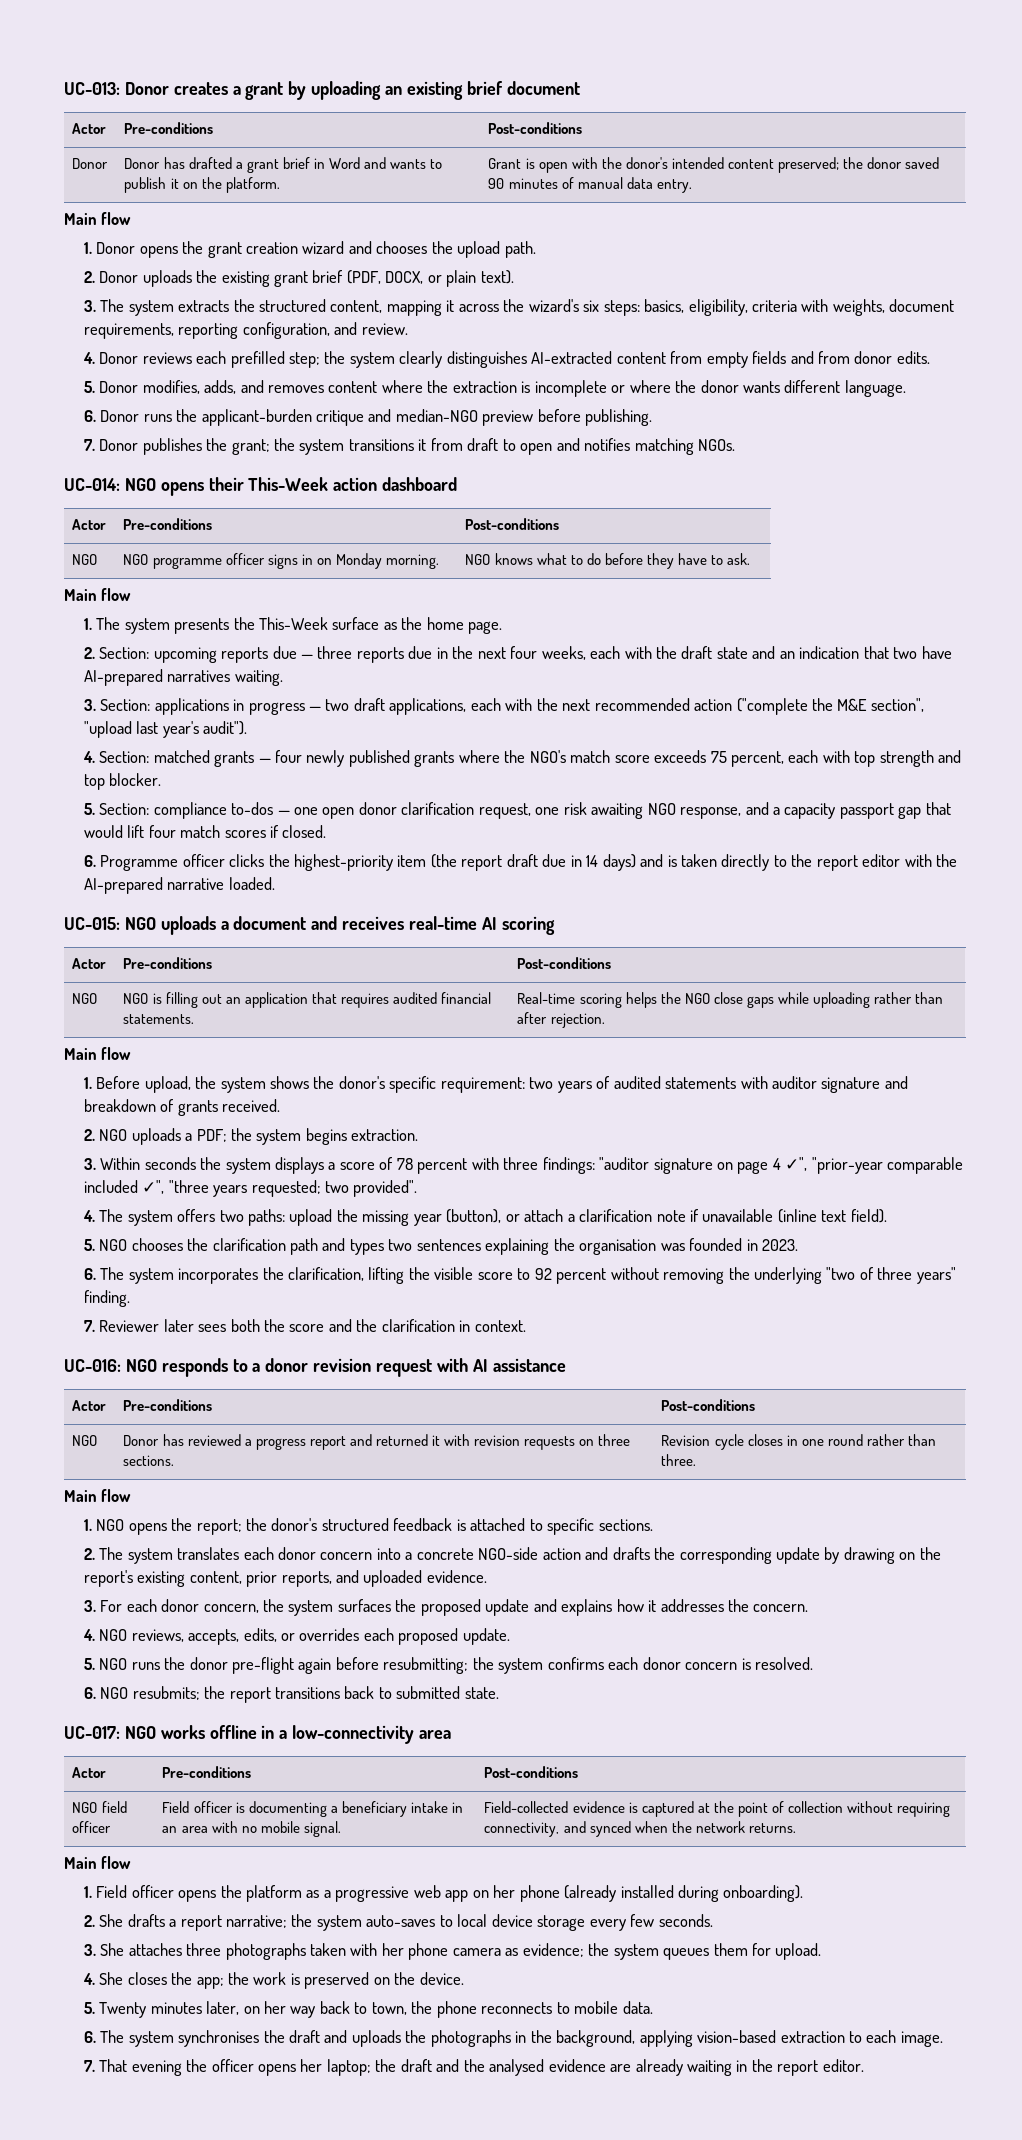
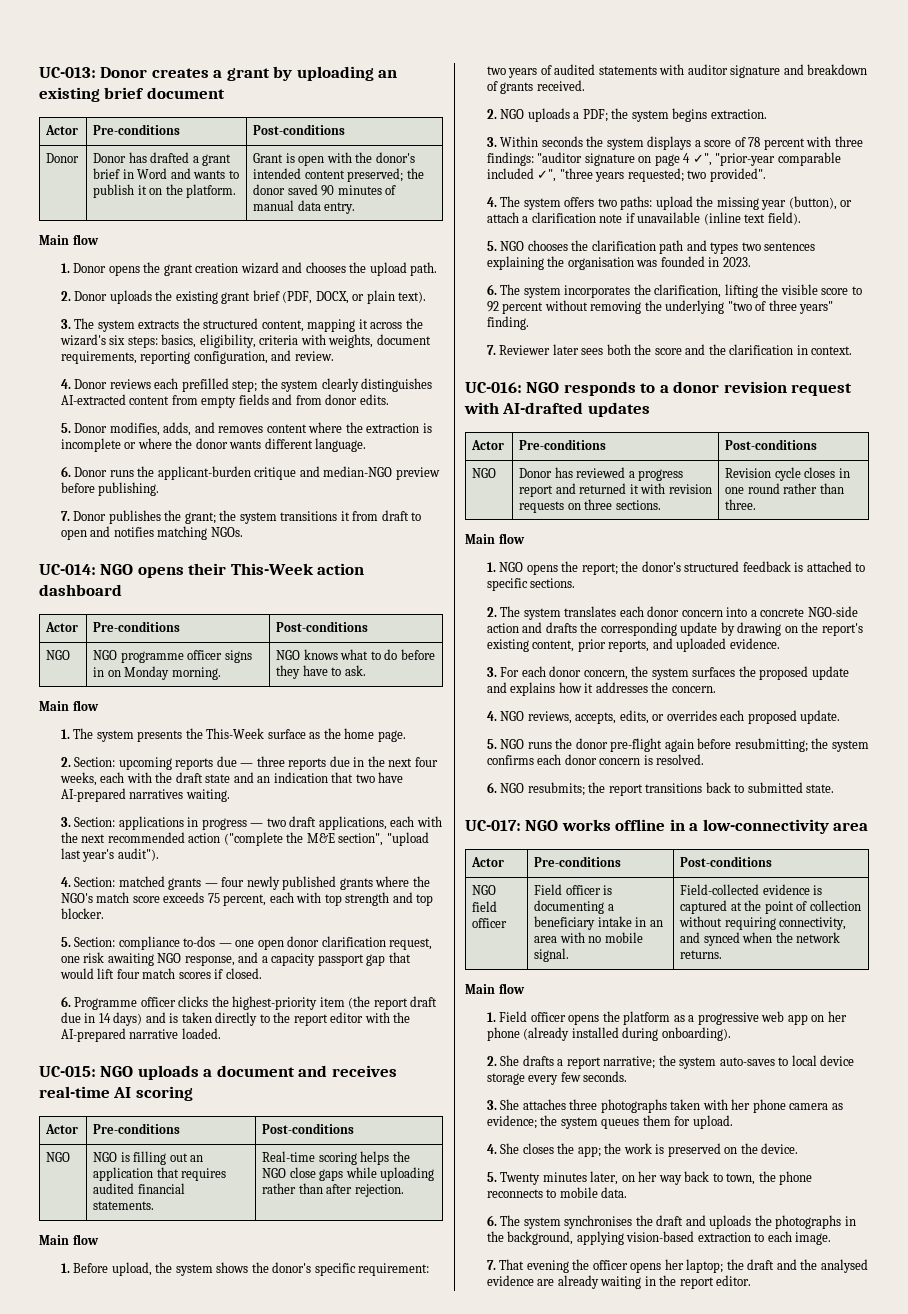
- UC-016: NGO responds to a donor revision request with AI assistance
+ UC-016: NGO responds to a donor revision request with AI-drafted updates

